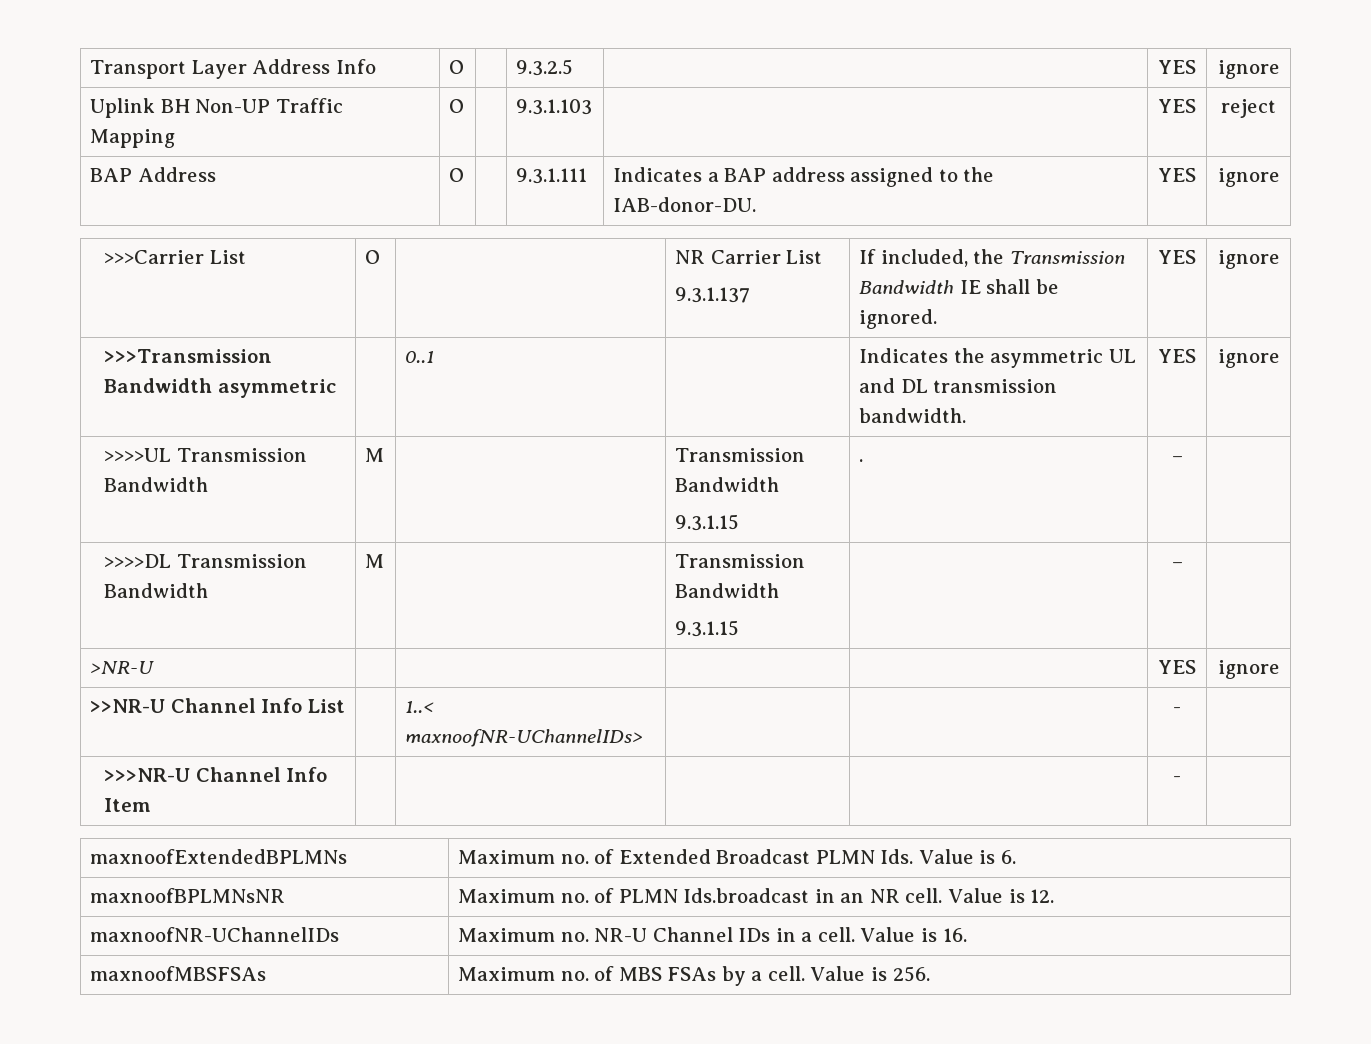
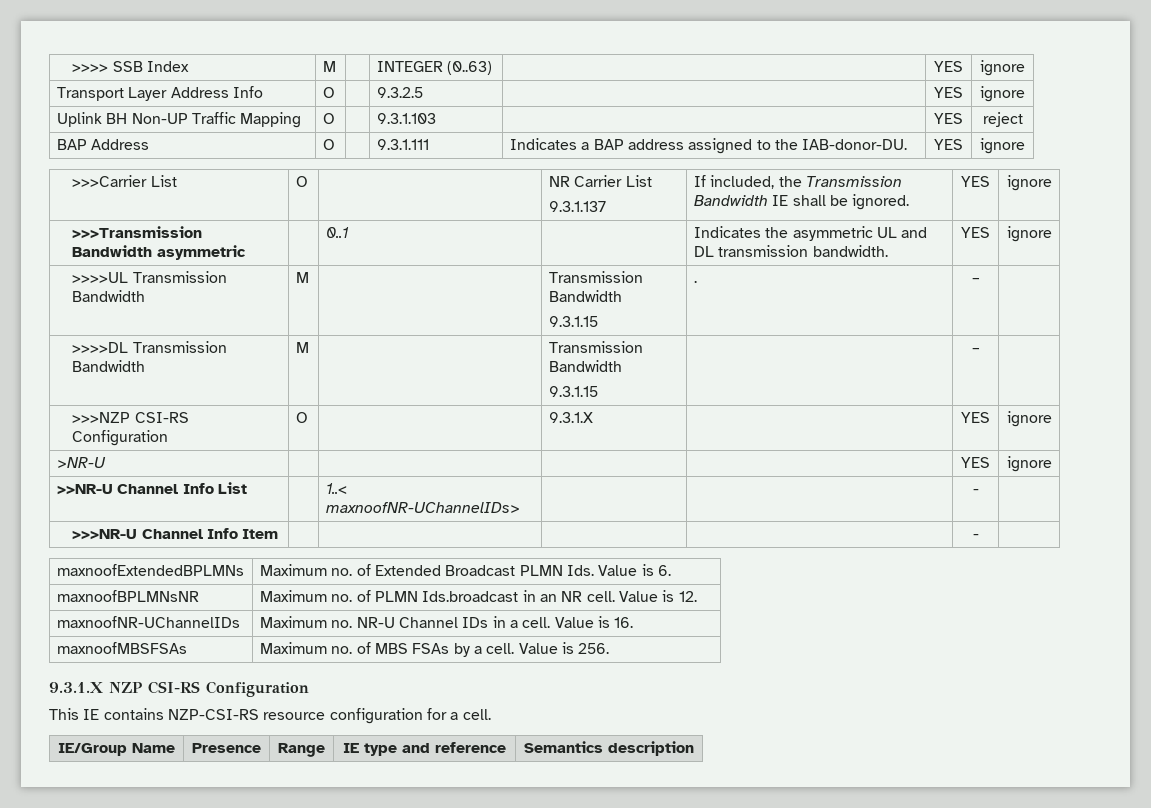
+ >>>> SSB Index | M | | INTEGER (0..63) | | YES | ignore
+ >>>NZP CSI-RS Configuration | O | | 9.3.1.X | | YES | ignore
+ 9.3.1.X NZP CSI-RS Configuration
+ This IE contains NZP-CSI-RS resource configuration for a cell.
+ IE/Group Name | Presence | Range | IE type and reference | Semantics description

